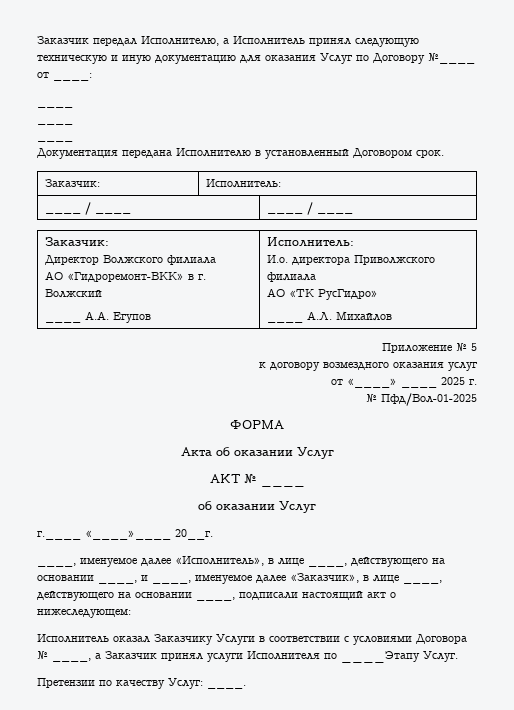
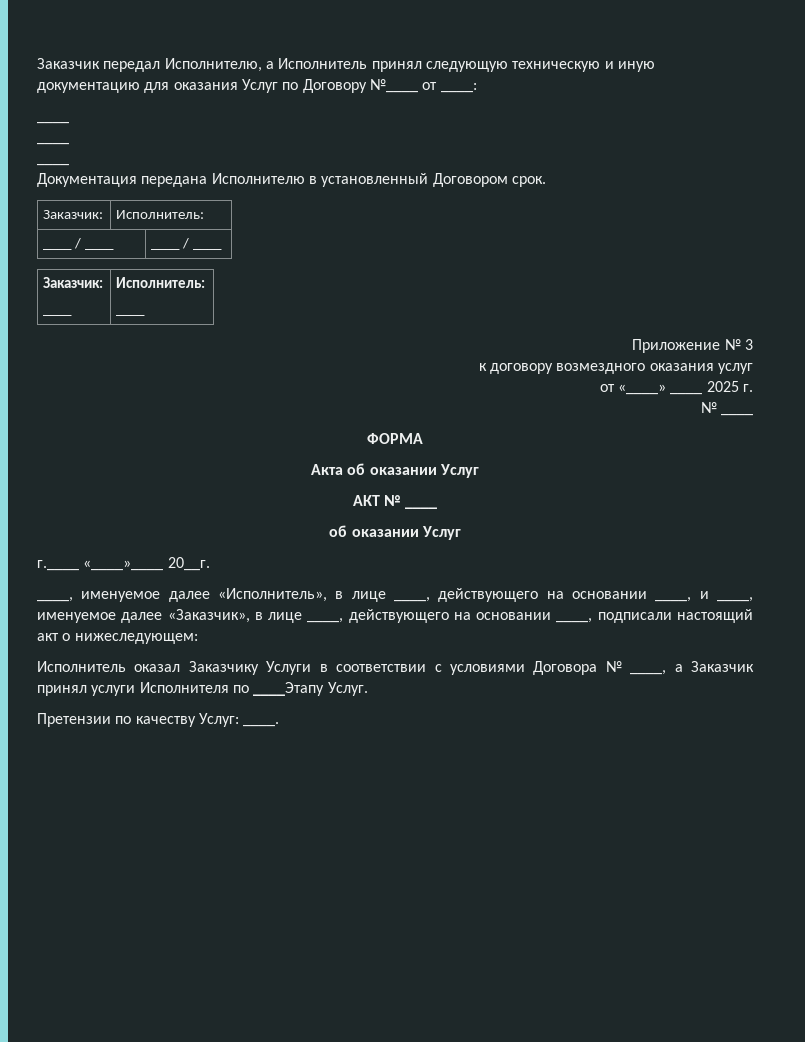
  ____ / ____ | ____ / ____
  Заказчик:
- Директор Волжского филиала
- АО «Гидроремонт-ВКК» в г. Волжский
- ____ А.А. Егупов | Исполнитель:
- И.о. директора Приволжского филиала
- АО «ТК РусГидро»
- ____ А.Л. Михайлов
+ ____ | Исполнитель:
+ ____
- Приложение № 5
+ Приложение № 3
  от «____» ____ 2025 г.
- № Пфд/Вол-01-2025
+ № ____

